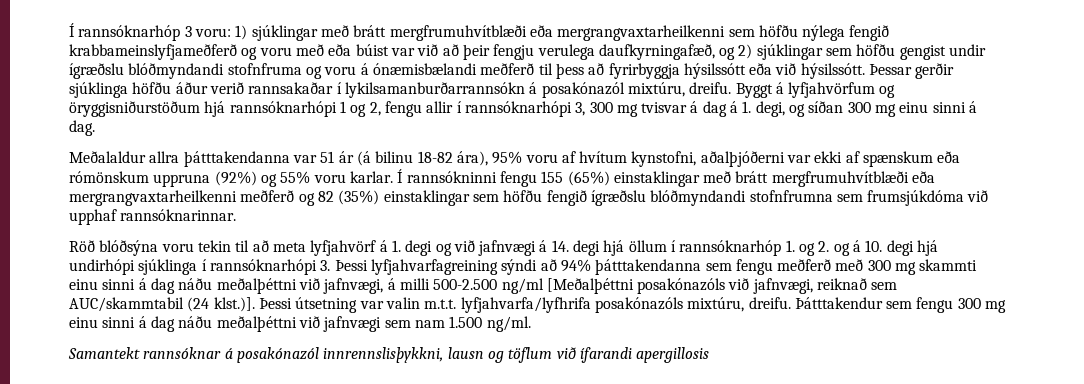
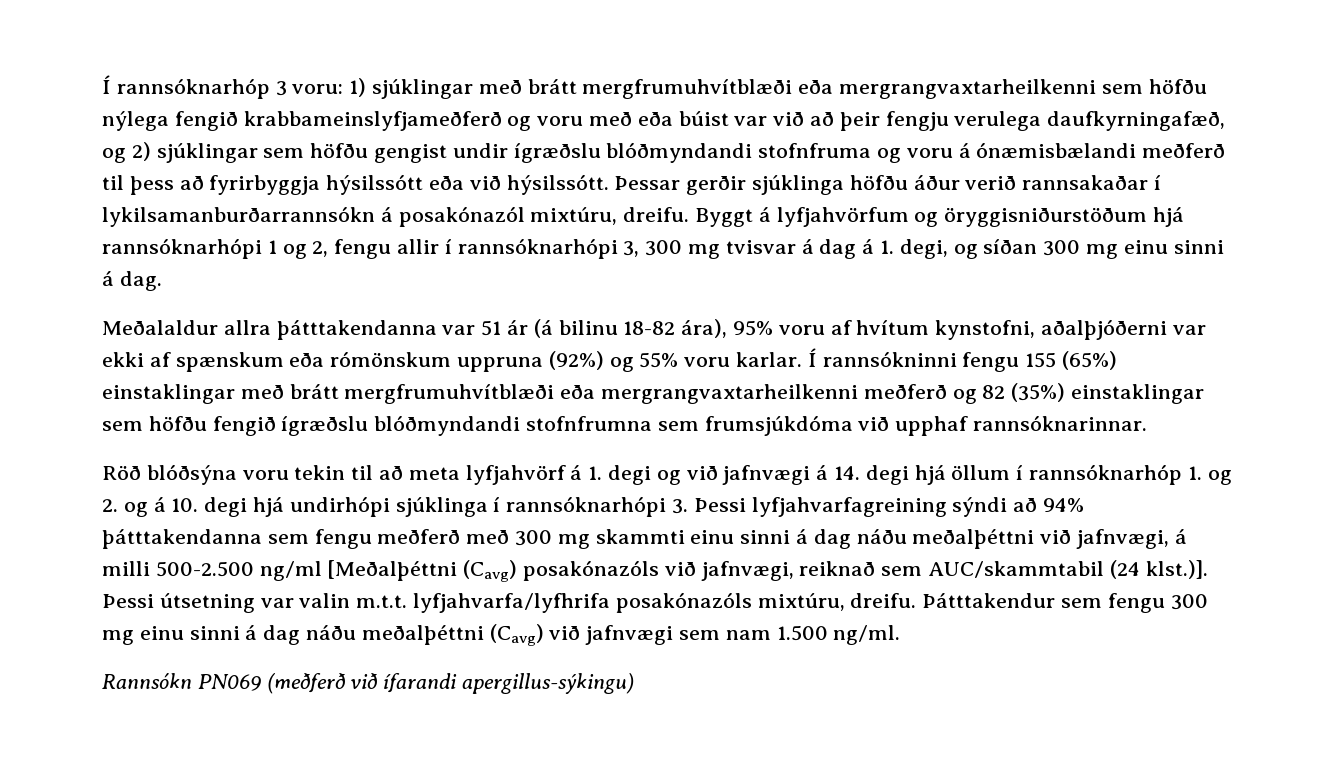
- Röð blóðsýna voru tekin til að meta lyfjahvörf á 1. degi og við jafnvægi á 14. degi hjá öllum í rannsóknarhóp 1. og 2. og á 10. degi hjá undirhópi sjúklinga í rannsóknarhópi 3. Þessi lyfjahvarfagreining sýndi að 94% þátttakendanna sem fengu meðferð með 300 mg skammti einu sinni á dag náðu meðalþéttni við jafnvægi, á milli 500-2.500 ng/ml [Meðalþéttni posakónazóls við jafnvægi, reiknað sem AUC/skammtabil (24 klst.)]. Þessi útsetning var valin m.t.t. lyfjahvarfa/lyfhrifa posakónazóls mixtúru, dreifu.
+ Röð blóðsýna voru tekin til að meta lyfjahvörf á 1. degi og við jafnvægi á 14. degi hjá öllum í rannsóknarhóp 1. og 2. og á 10. degi hjá undirhópi sjúklinga í rannsóknarhópi 3. Þessi lyfjahvarfagreining sýndi að 94% þátttakendanna sem fengu meðferð með 300 mg skammti einu sinni á dag náðu meðalþéttni við jafnvægi, á milli 500-2.500 ng/ml [Meðalþéttni (Cavg) posakónazóls við jafnvægi, reiknað sem AUC/skammtabil (24 klst.)]. Þessi útsetning var valin m.t.t. lyfjahvarfa/lyfhrifa posakónazóls mixtúru, dreifu.
- Þátttakendur sem fengu 300 mg einu sinni á dag náðu meðalþéttni við jafnvægi sem nam 1.500 ng/ml.
+ Þátttakendur sem fengu 300 mg einu sinni á dag náðu meðalþéttni (Cavg) við jafnvægi sem nam 1.500 ng/ml.
- Samantekt rannsóknar á posakónazól innrennslisþykkni, lausn og töflum við ífarandi apergillosis
+ Rannsókn PN069 (meðferð við ífarandi apergillus-sýkingu)

